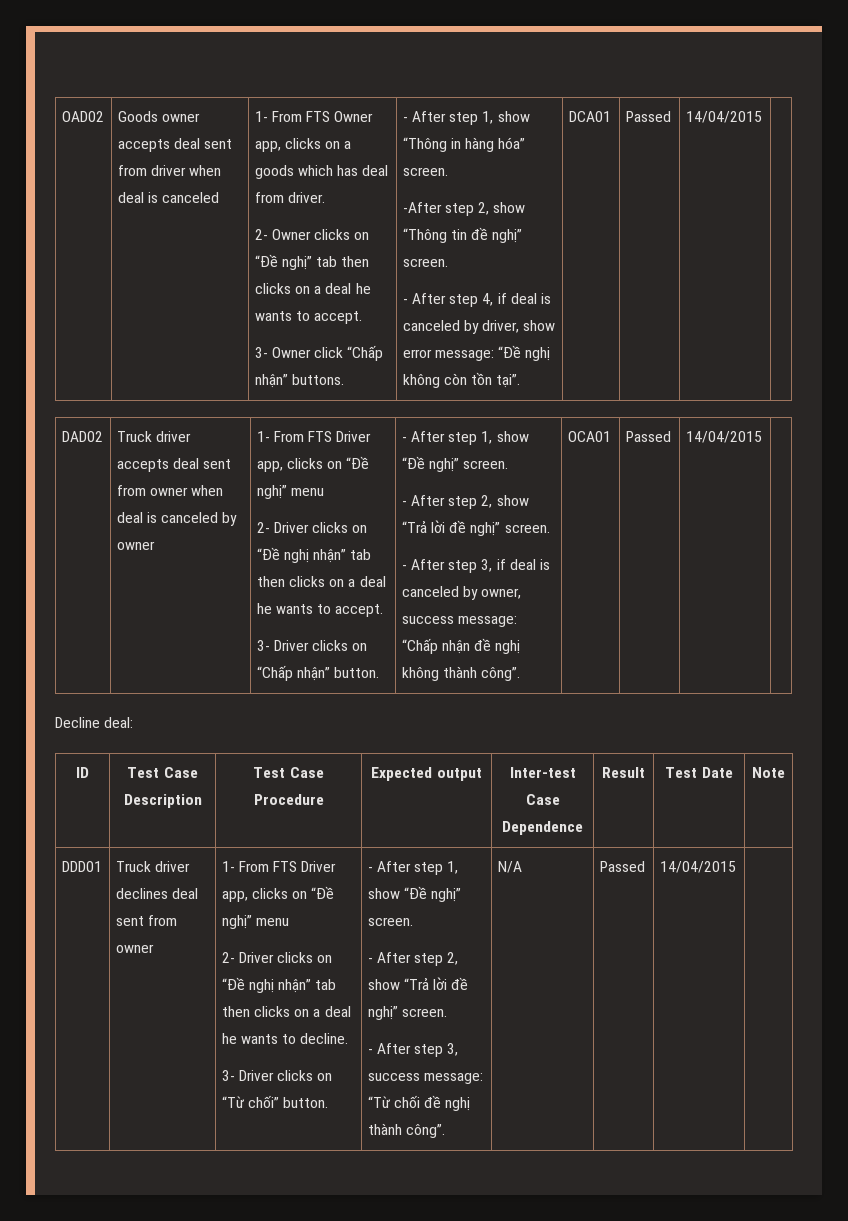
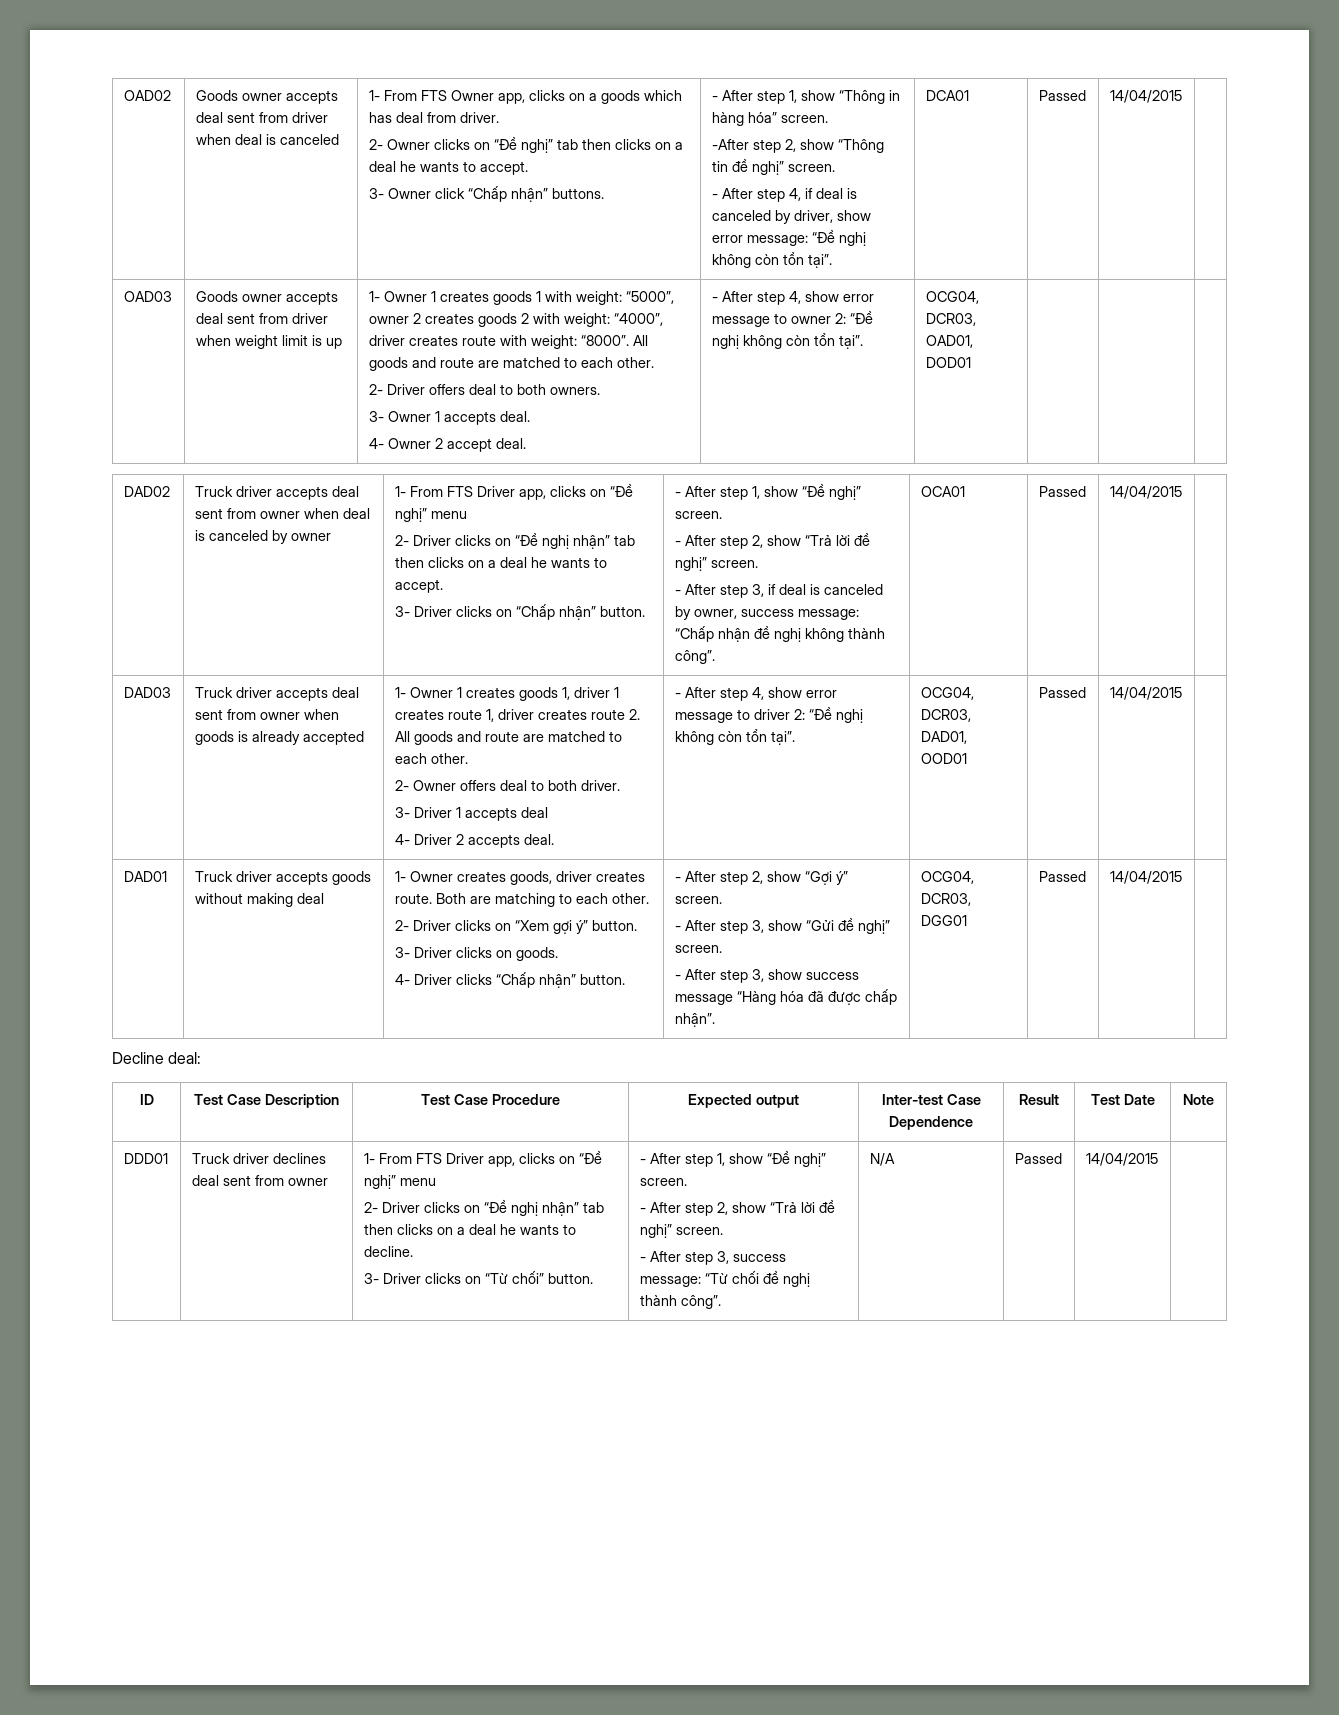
+ OAD03 | Goods owner accepts deal sent from driver when weight limit is up | 1- Owner 1 creates goods 1 with weight: “5000”, owner 2 creates goods 2 with weight: “4000”, driver creates route with weight: “8000”. All goods and route are matched to each other.
+ 2- Driver offers deal to both owners.
+ 3- Owner 1 accepts deal.
+ 4- Owner 2 accept deal. | - After step 4, show error message to owner 2: “Đề nghị không còn tổn tại”. | OCG04, DCR03, OAD01, DOD01
+ DAD03 | Truck driver accepts deal sent from owner when goods is already accepted | 1- Owner 1 creates goods 1, driver 1 creates route 1, driver creates route 2. All goods and route are matched to each other.
+ 2- Owner offers deal to both driver.
+ 3- Driver 1 accepts deal
+ 4- Driver 2 accepts deal. | - After step 4, show error message to driver 2: “Đề nghị không còn tổn tại”. | OCG04, DCR03, DAD01, OOD01 | Passed | 14/04/2015 |
+ DAD01 | Truck driver accepts goods without making deal | 1- Owner creates goods, driver creates route. Both are matching to each other.
+ 2- Driver clicks on “Xem gợi ý” button.
+ 3- Driver clicks on goods.
+ 4- Driver clicks “Chấp nhận” button. | - After step 2, show “Gợi ý” screen.
+ - After step 3, show “Gửi đề nghị” screen.
+ - After step 3, show success message “Hàng hóa đã được chấp nhận”. | OCG04, DCR03, DGG01 | Passed | 14/04/2015

